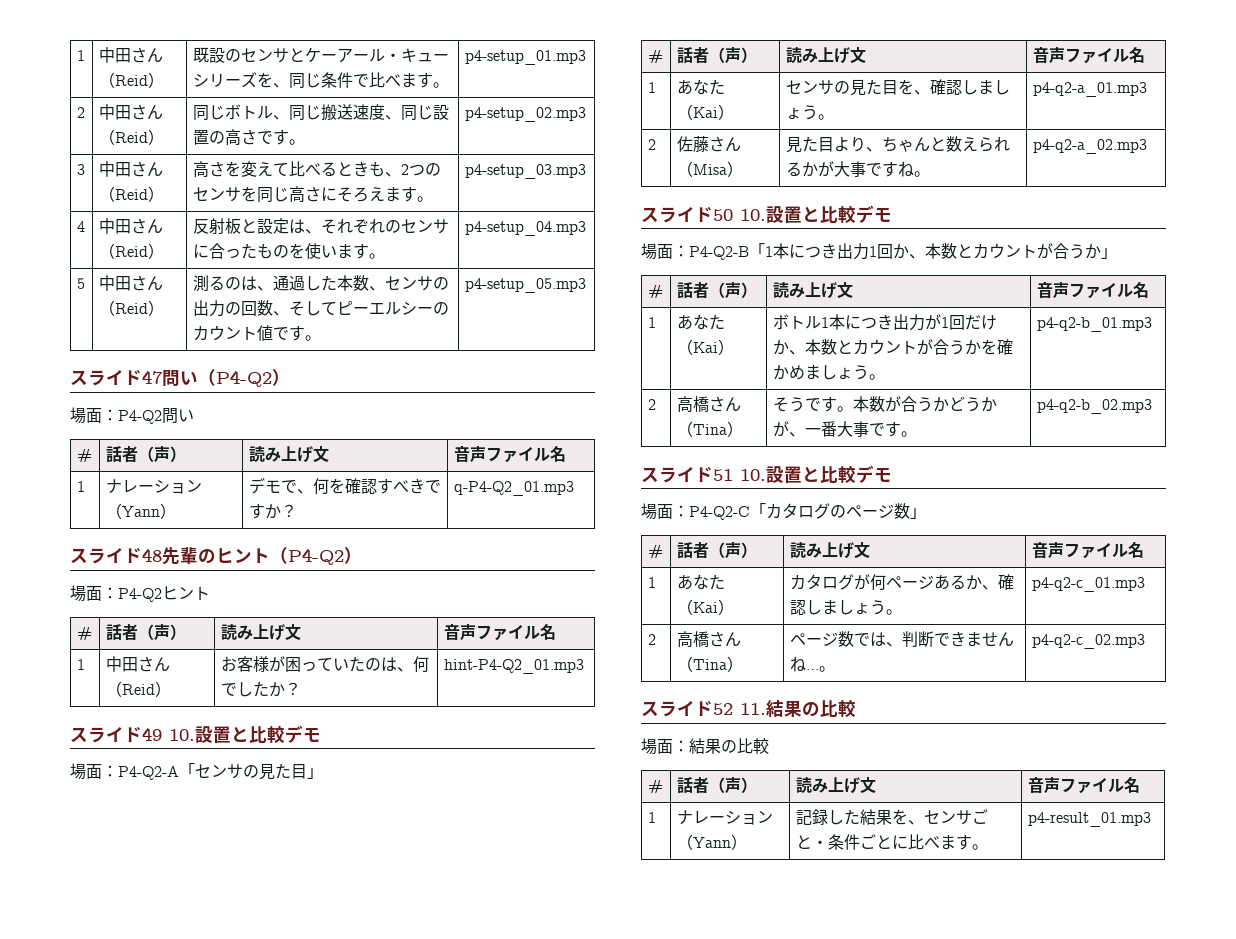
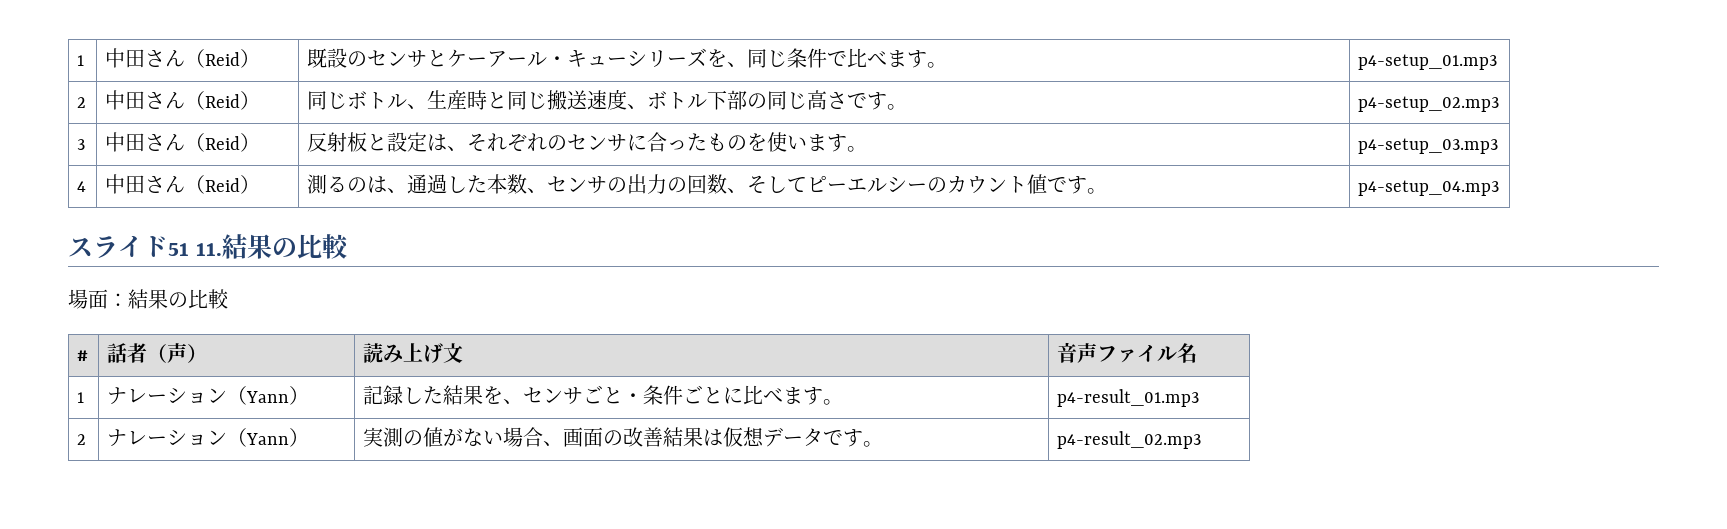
- 2 | 中田さん（Reid） | 同じボトル、同じ搬送速度、同じ設置の高さです。 | p4-setup_02.mp3
+ 2 | 中田さん（Reid） | 同じボトル、生産時と同じ搬送速度、ボトル下部の同じ高さです。 | p4-setup_02.mp3
- 3 | 中田さん（Reid） | 高さを変えて比べるときも、2つのセンサを同じ高さにそろえます。 | p4-setup_03.mp3
- 4 | 中田さん（Reid） | 反射板と設定は、それぞれのセンサに合ったものを使います。 | p4-setup_04.mp3
- 5 | 中田さん（Reid） | 測るのは、通過した本数、センサの出力の回数、そしてピーエルシーのカウント値です。 | p4-setup_05.mp3
- スライド47問い（P4-Q2）
- 場面：P4-Q2問い
- # | 話者（声） | 読み上げ文 | 音声ファイル名
- 1 | ナレーション（Yann） | デモで、何を確認すべきですか？ | q-P4-Q2_01.mp3
- スライド48先輩のヒント（P4-Q2）
- 場面：P4-Q2ヒント
- # | 話者（声） | 読み上げ文 | 音声ファイル名
- 1 | 中田さん（Reid） | お客様が困っていたのは、何でしたか？ | hint-P4-Q2_01.mp3
- スライド49 10.設置と比較デモ
- 場面：P4-Q2-A「センサの見た目」
- # | 話者（声） | 読み上げ文 | 音声ファイル名
- 1 | あなた（Kai） | センサの見た目を、確認しましょう。 | p4-q2-a_01.mp3
- 2 | 佐藤さん（Misa） | 見た目より、ちゃんと数えられるかが大事ですね。 | p4-q2-a_02.mp3
- スライド50 10.設置と比較デモ
- 場面：P4-Q2-B「1本につき出力1回か、本数とカウントが合うか」
- # | 話者（声） | 読み上げ文 | 音声ファイル名
- 1 | あなた（Kai） | ボトル1本につき出力が1回だけか、本数とカウントが合うかを確かめましょう。 | p4-q2-b_01.mp3
- 2 | 高橋さん（Tina） | そうです。本数が合うかどうかが、一番大事です。 | p4-q2-b_02.mp3
- スライド51 10.設置と比較デモ
- 場面：P4-Q2-C「カタログのページ数」
- # | 話者（声） | 読み上げ文 | 音声ファイル名
- 1 | あなた（Kai） | カタログが何ページあるか、確認しましょう。 | p4-q2-c_01.mp3
- 2 | 高橋さん（Tina） | ページ数では、判断できませんね…。 | p4-q2-c_02.mp3
- スライド52 11.結果の比較
+ 3 | 中田さん（Reid） | 反射板と設定は、それぞれのセンサに合ったものを使います。 | p4-setup_03.mp3
+ 4 | 中田さん（Reid） | 測るのは、通過した本数、センサの出力の回数、そしてピーエルシーのカウント値です。 | p4-setup_04.mp3
+ スライド51 11.結果の比較
+ 2 | ナレーション（Yann） | 実測の値がない場合、画面の改善結果は仮想データです。 | p4-result_02.mp3

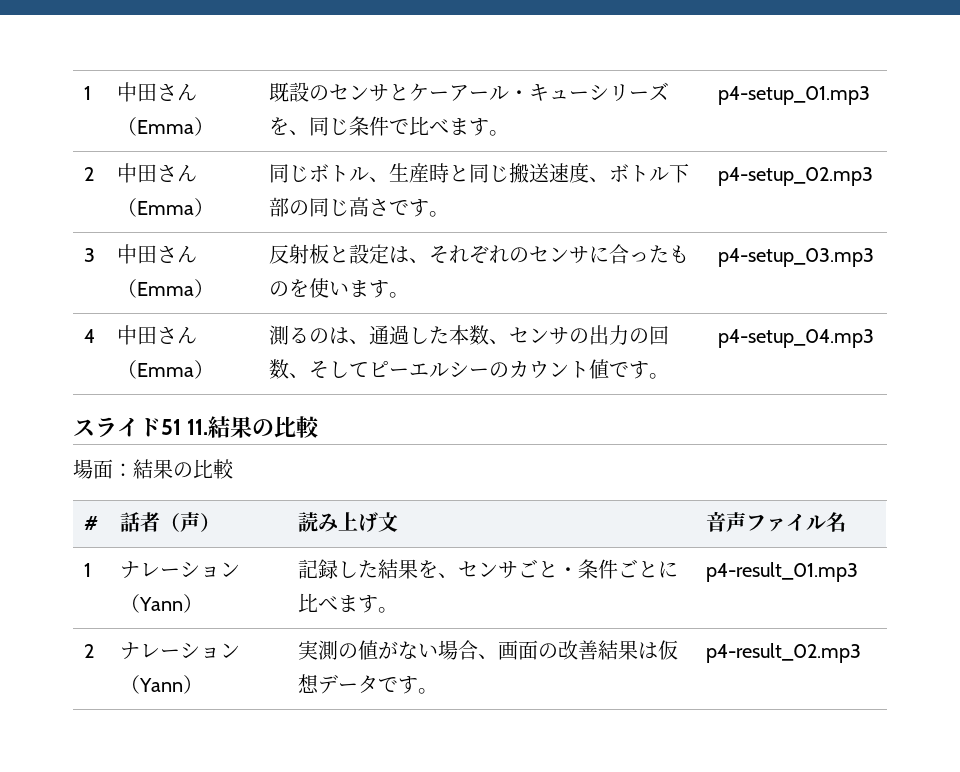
- 1 | 中田さん（Reid） | 既設のセンサとケーアール・キューシリーズを、同じ条件で比べます。 | p4-setup_01.mp3
+ 1 | 中田さん（Emma） | 既設のセンサとケーアール・キューシリーズを、同じ条件で比べます。 | p4-setup_01.mp3
- 2 | 中田さん（Reid） | 同じボトル、生産時と同じ搬送速度、ボトル下部の同じ高さです。 | p4-setup_02.mp3
+ 2 | 中田さん（Emma） | 同じボトル、生産時と同じ搬送速度、ボトル下部の同じ高さです。 | p4-setup_02.mp3
- 3 | 中田さん（Reid） | 反射板と設定は、それぞれのセンサに合ったものを使います。 | p4-setup_03.mp3
+ 3 | 中田さん（Emma） | 反射板と設定は、それぞれのセンサに合ったものを使います。 | p4-setup_03.mp3
- 4 | 中田さん（Reid） | 測るのは、通過した本数、センサの出力の回数、そしてピーエルシーのカウント値です。 | p4-setup_04.mp3
+ 4 | 中田さん（Emma） | 測るのは、通過した本数、センサの出力の回数、そしてピーエルシーのカウント値です。 | p4-setup_04.mp3

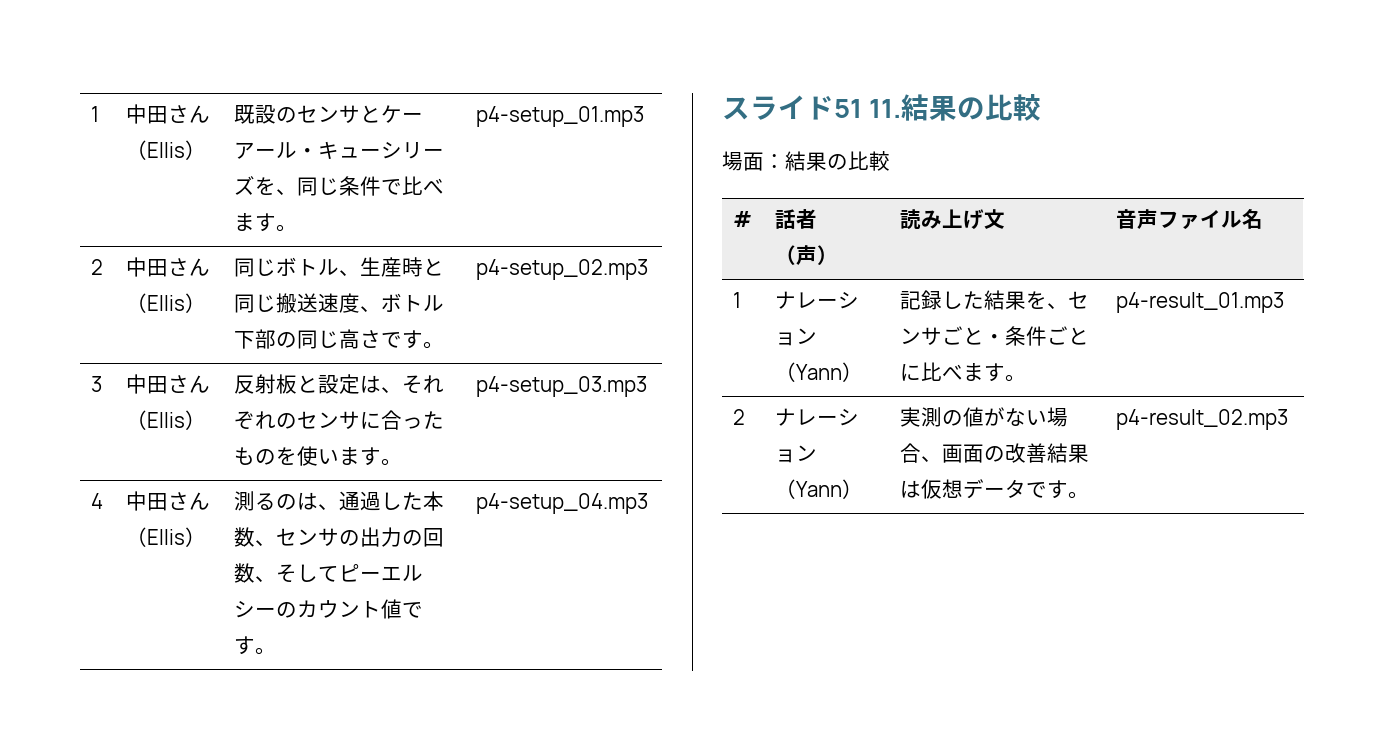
- 1 | 中田さん（Emma） | 既設のセンサとケーアール・キューシリーズを、同じ条件で比べます。 | p4-setup_01.mp3
+ 1 | 中田さん（Ellis） | 既設のセンサとケーアール・キューシリーズを、同じ条件で比べます。 | p4-setup_01.mp3
- 2 | 中田さん（Emma） | 同じボトル、生産時と同じ搬送速度、ボトル下部の同じ高さです。 | p4-setup_02.mp3
+ 2 | 中田さん（Ellis） | 同じボトル、生産時と同じ搬送速度、ボトル下部の同じ高さです。 | p4-setup_02.mp3
- 3 | 中田さん（Emma） | 反射板と設定は、それぞれのセンサに合ったものを使います。 | p4-setup_03.mp3
+ 3 | 中田さん（Ellis） | 反射板と設定は、それぞれのセンサに合ったものを使います。 | p4-setup_03.mp3
- 4 | 中田さん（Emma） | 測るのは、通過した本数、センサの出力の回数、そしてピーエルシーのカウント値です。 | p4-setup_04.mp3
+ 4 | 中田さん（Ellis） | 測るのは、通過した本数、センサの出力の回数、そしてピーエルシーのカウント値です。 | p4-setup_04.mp3

